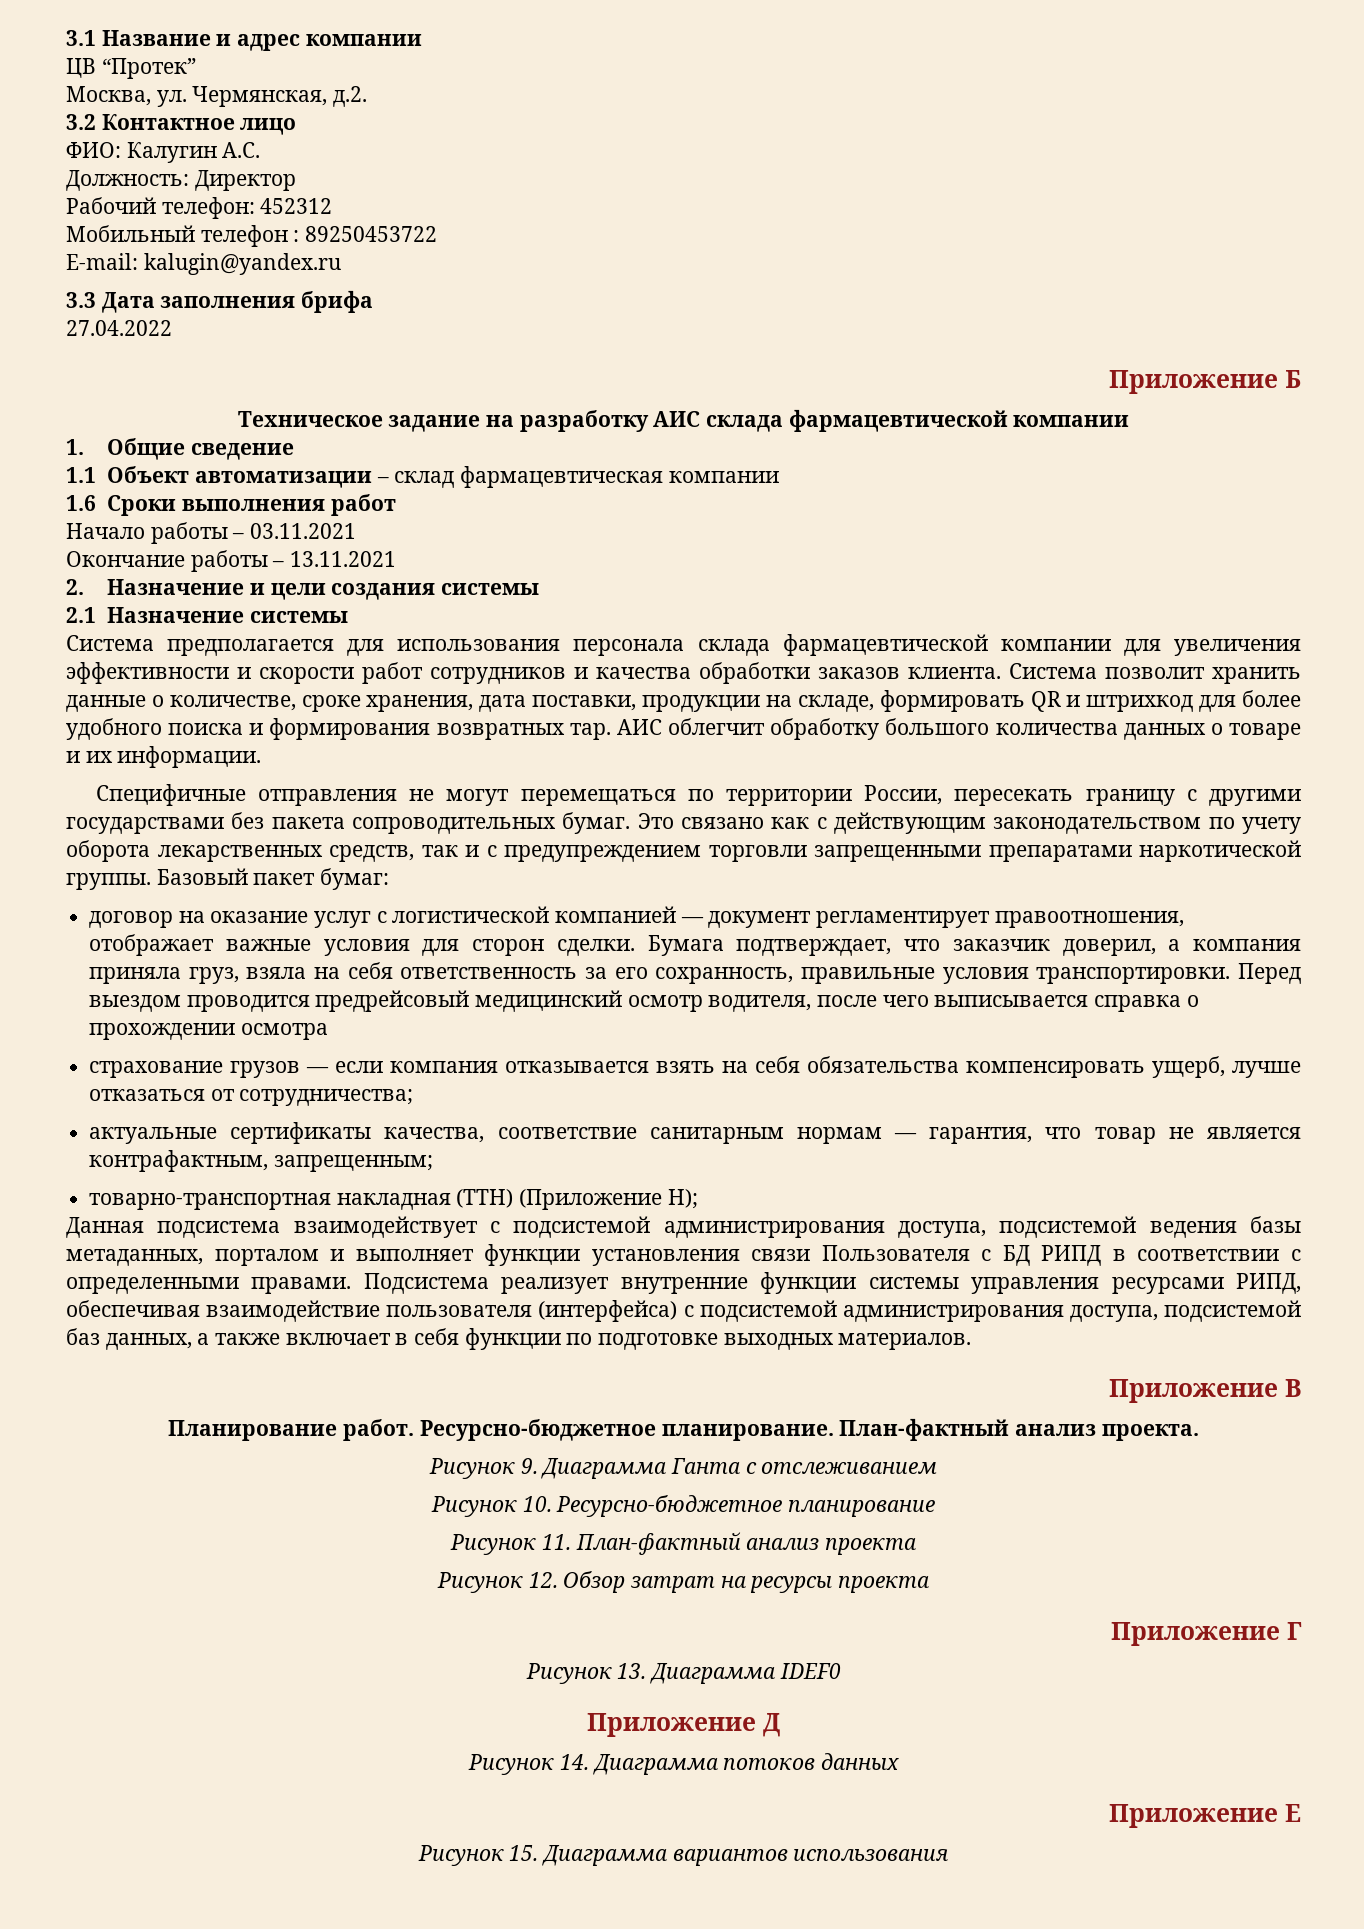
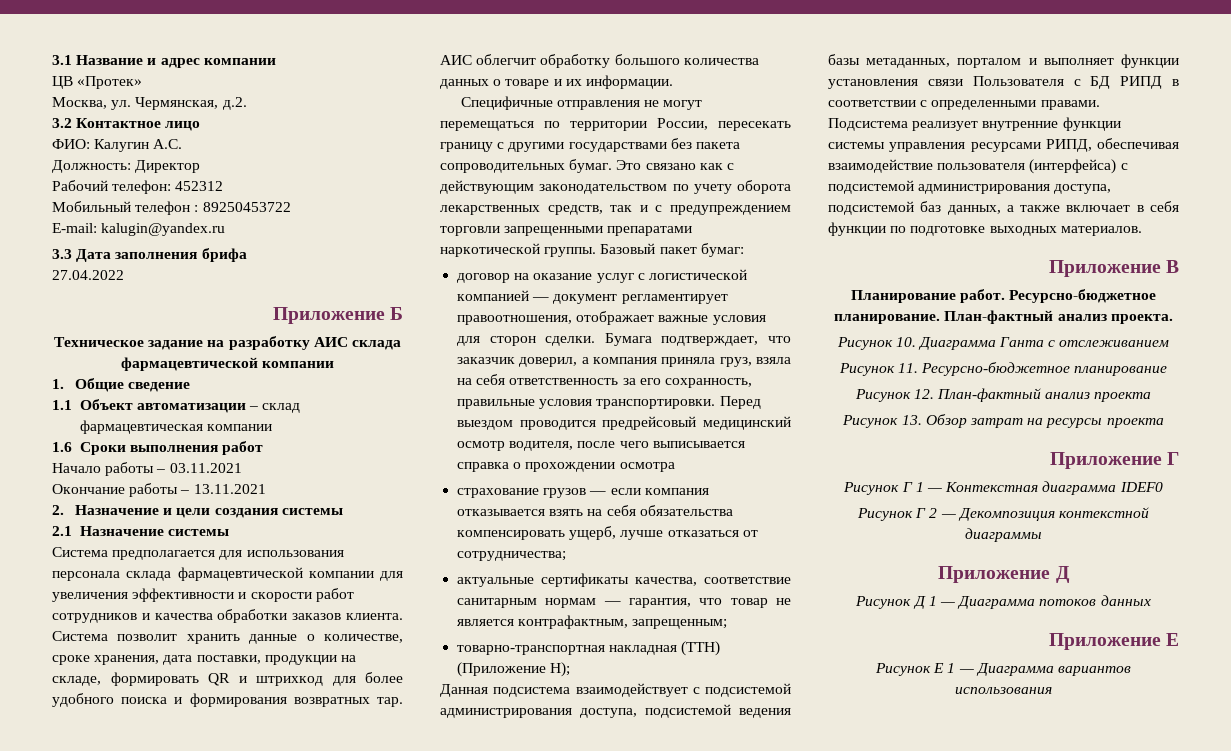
- ЦВ “Протек”
+ ЦВ «Протек»
- Рисунок 9. Диаграмма Ганта с отслеживанием
+ Рисунок 10. Диаграмма Ганта с отслеживанием
- Рисунок 10. Ресурсно-бюджетное планирование
+ Рисунок 11. Ресурсно-бюджетное планирование
- Рисунок 11. План-фактный анализ проекта
+ Рисунок 12. План-фактный анализ проекта
- Рисунок 12. Обзор затрат на ресурсы проекта
+ Рисунок 13. Обзор затрат на ресурсы проекта
- Рисунок 13. Диаграмма IDEF0
+ Рисунок Г 1 — Контекстная диаграмма IDEF0
+ Рисунок Г 2 — Декомпозиция контекстной диаграммы
- Рисунок 14. Диаграмма потоков данных
+ Рисунок Д 1 — Диаграмма потоков данных
- Рисунок 15. Диаграмма вариантов использования
+ Рисунок Е 1 — Диаграмма вариантов использования

